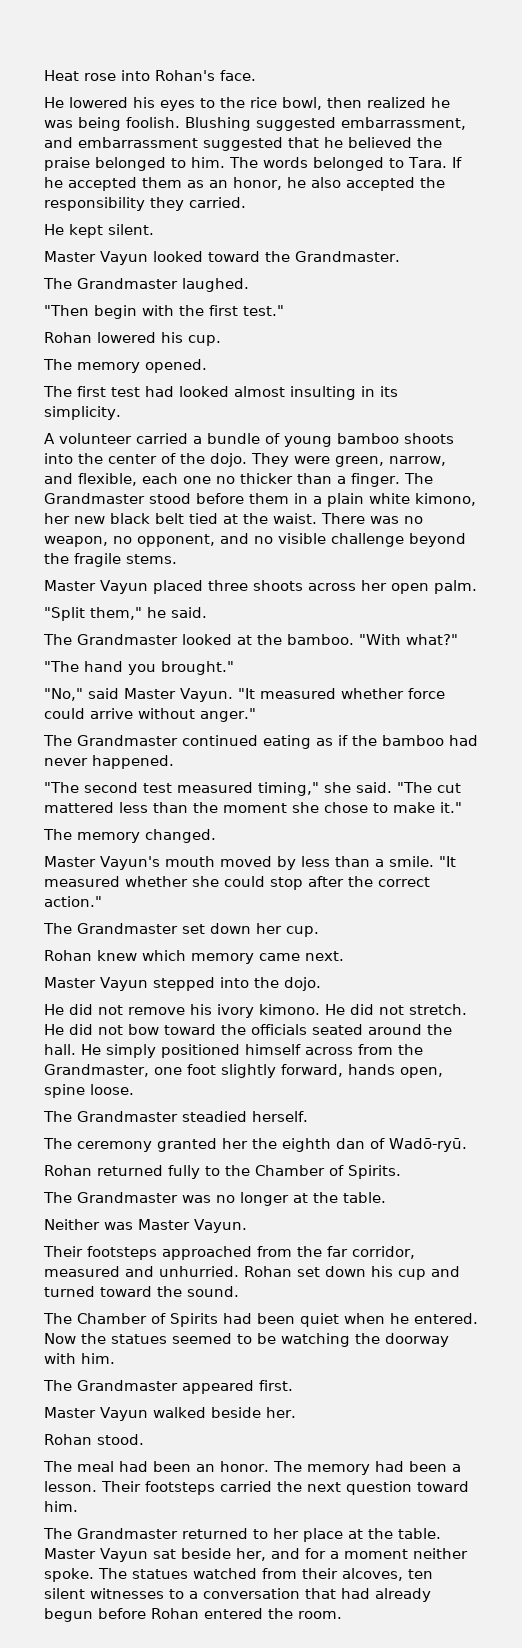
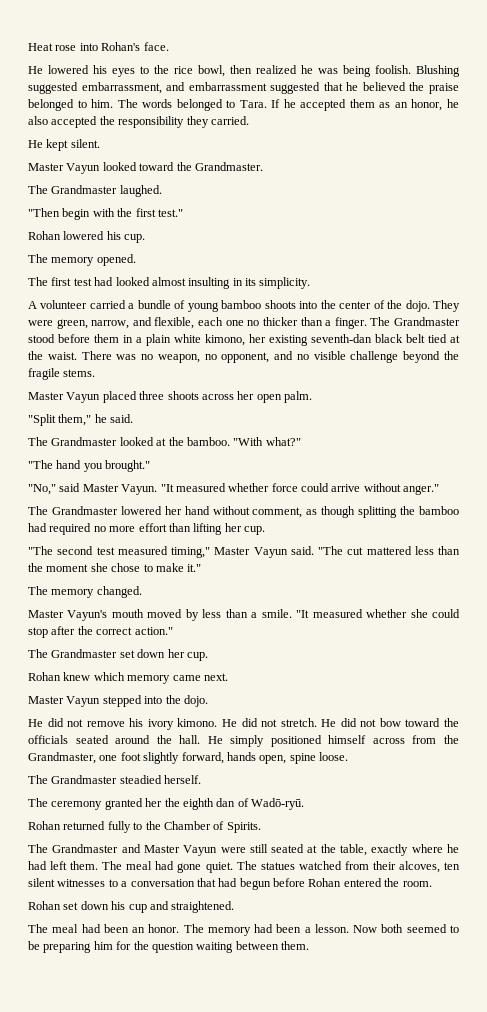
- The Grandmaster stood before them in a plain white kimono, her new black belt tied at the waist.
+ The Grandmaster stood before them in a plain white kimono, her existing seventh-dan black belt tied at the waist.
- The Grandmaster continued eating as if the bamboo had never happened.
+ The Grandmaster lowered her hand without comment, as though splitting the bamboo had required no more effort than lifting her cup.
- "The second test measured timing," she said.
+ "The second test measured timing," Master Vayun said.
- The Grandmaster was no longer at the table.
- Neither was Master Vayun.
- Their footsteps approached from the far corridor, measured and unhurried. Rohan set down his cup and turned toward the sound.
- The Chamber of Spirits had been quiet when he entered. Now the statues seemed to be watching the doorway with him.
- The Grandmaster appeared first.
- Master Vayun walked beside her.
- Rohan stood.
- The meal had been an honor. The memory had been a lesson. Their footsteps carried the next question toward him.
- The Grandmaster returned to her place at the table. Master Vayun sat beside her, and for a moment neither spoke.
+ The Grandmaster and Master Vayun were still seated at the table, exactly where he had left them. The meal had gone quiet.
- The statues watched from their alcoves, ten silent witnesses to a conversation that had already begun before Rohan entered the room.
+ The statues watched from their alcoves, ten silent witnesses to a conversation that had begun before Rohan entered the room.
+ Rohan set down his cup and straightened.
+ The meal had been an honor. The memory had been a lesson. Now both seemed to be preparing him for the question waiting between them.

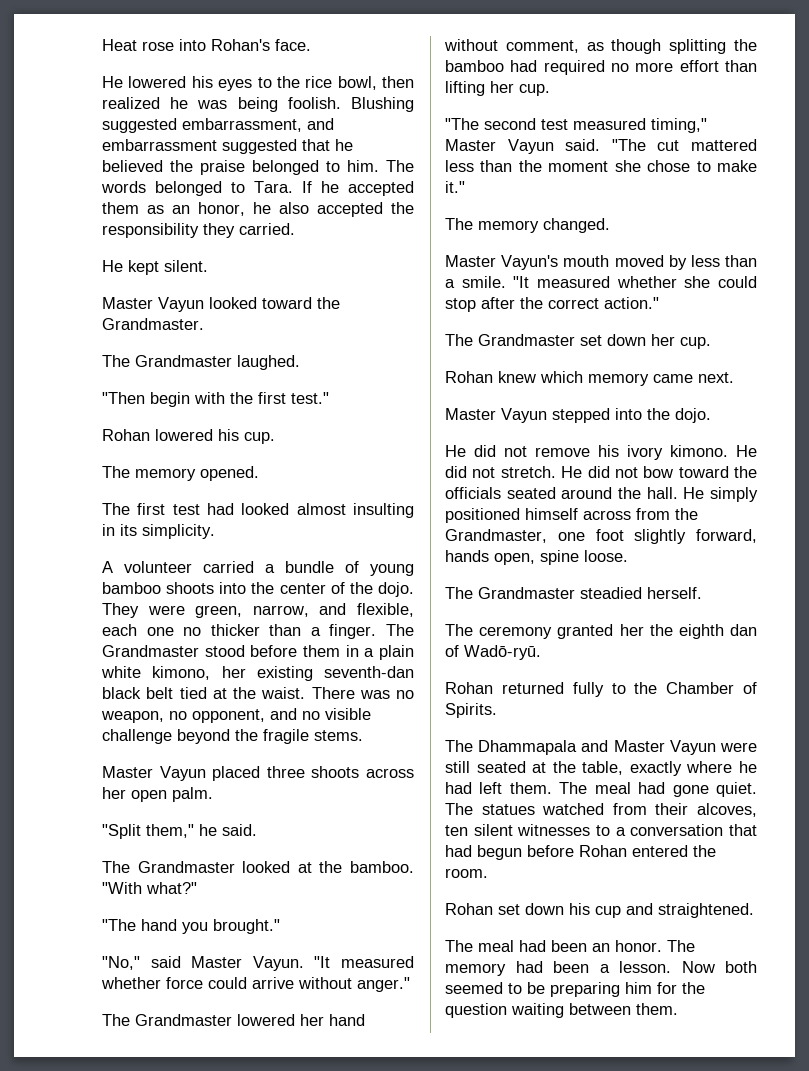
- The Grandmaster and Master Vayun were still seated at the table, exactly where he had left them.
+ The Dhammapala and Master Vayun were still seated at the table, exactly where he had left them.

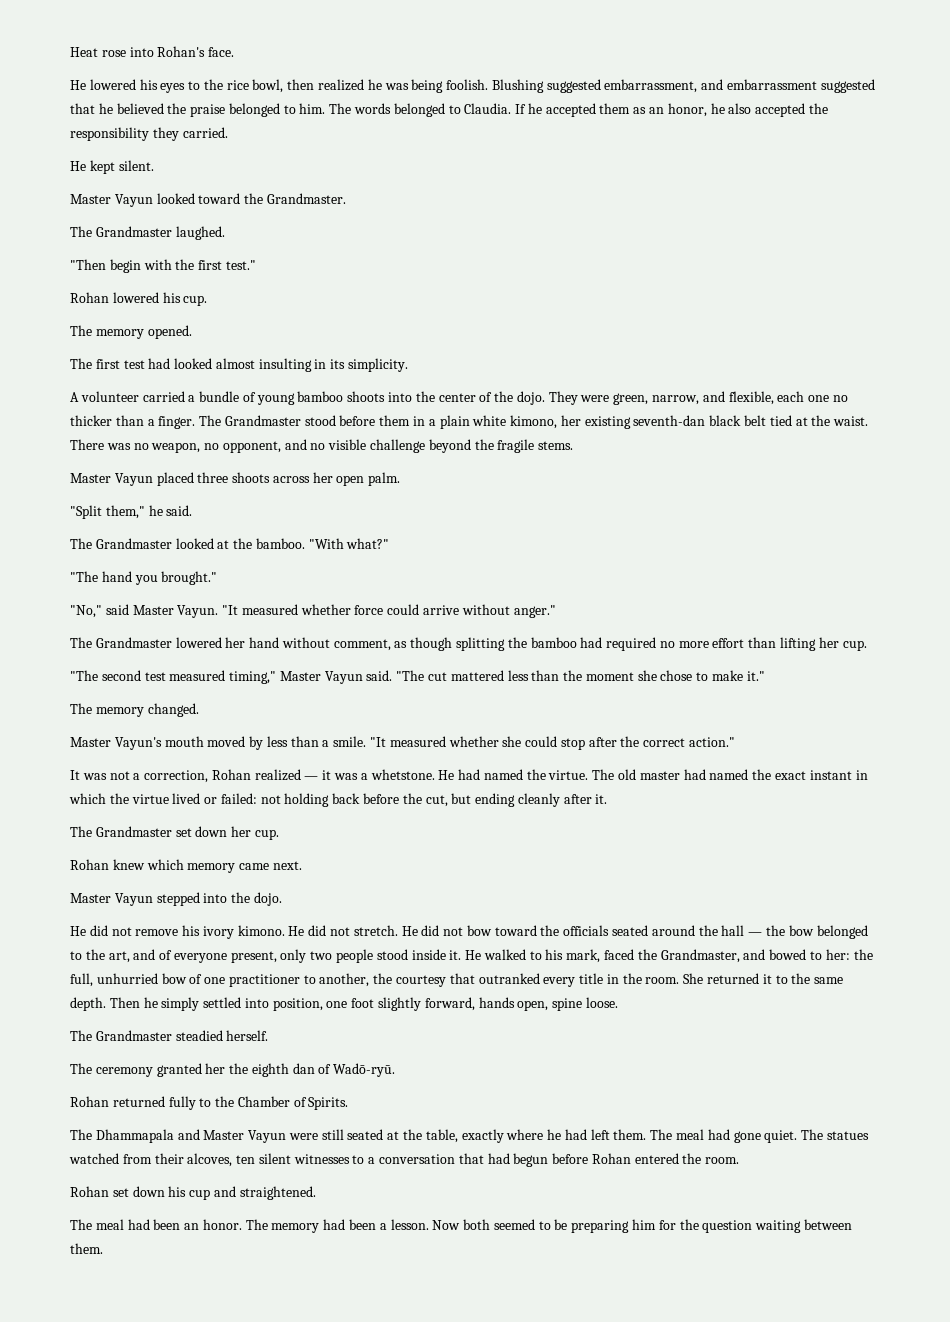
- The words belonged to Tara.
+ The words belonged to Claudia.
+ It was not a correction, Rohan realized — it was a whetstone. He had named the virtue. The old master had named the exact instant in which the virtue lived or failed: not holding back before the cut, but ending cleanly after it.
- He did not bow toward the officials seated around the hall. He simply positioned himself across from the Grandmaster, one foot slightly forward, hands open, spine loose.
+ He did not bow toward the officials seated around the hall — the bow belonged to the art, and of everyone present, only two people stood inside it. He walked to his mark, faced the Grandmaster, and bowed to her: the full, unhurried bow of one practitioner to another, the courtesy that outranked every title in the room. She returned it to the same depth. Then he simply settled into position, one foot slightly forward, hands open, spine loose.

